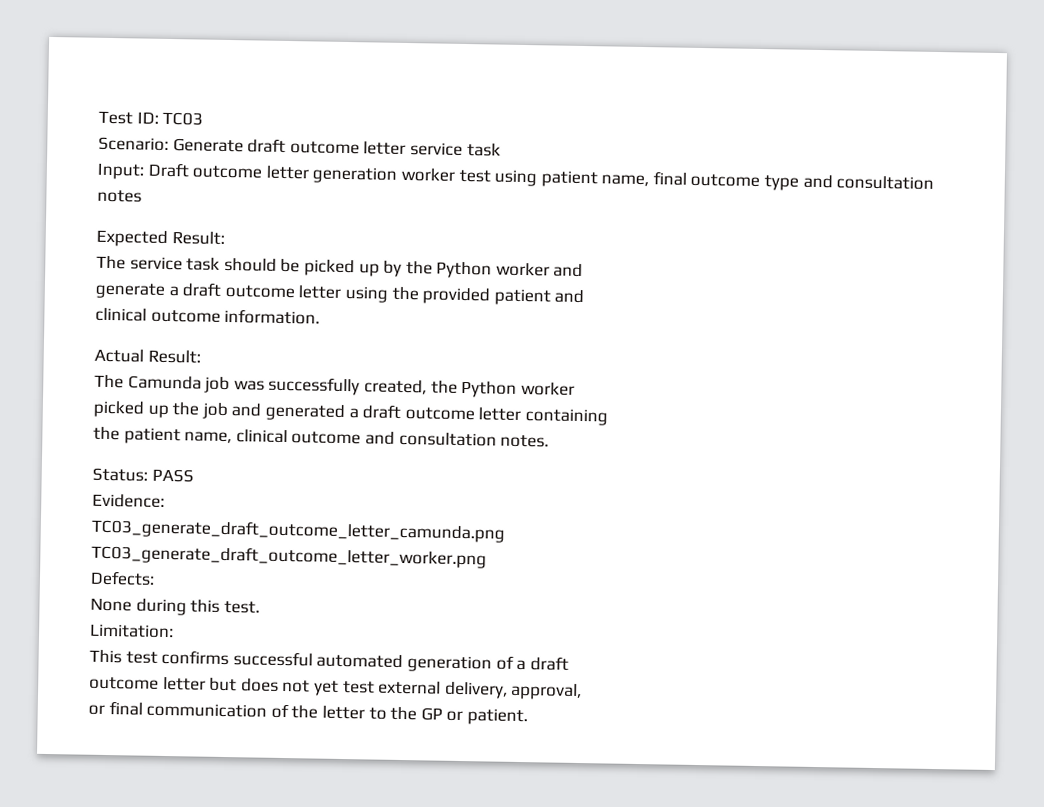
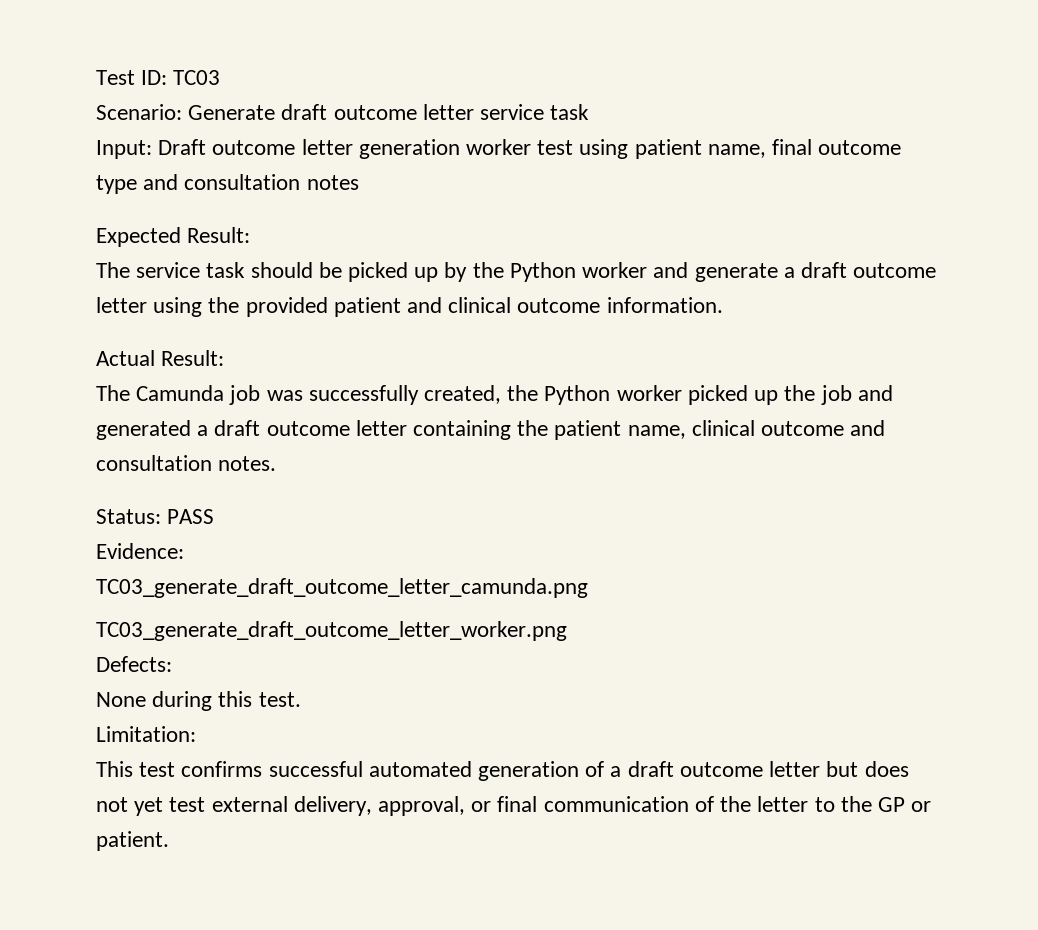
- The service task should be picked up by the Python worker and
- generate a draft outcome letter using the provided patient and
- clinical outcome information.
+ The service task should be picked up by the Python worker and generate a draft outcome letter using the provided patient and clinical outcome information.
- The Camunda job was successfully created, the Python worker
- picked up the job and generated a draft outcome letter containing
- the patient name, clinical outcome and consultation notes.
+ The Camunda job was successfully created, the Python worker picked up the job and generated a draft outcome letter containing the patient name, clinical outcome and consultation notes.
- This test confirms successful automated generation of a draft
- outcome letter but does not yet test external delivery, approval,
- or final communication of the letter to the GP or patient.
+ This test confirms successful automated generation of a draft outcome letter but does not yet test external delivery, approval, or final communication of the letter to the GP or patient.

